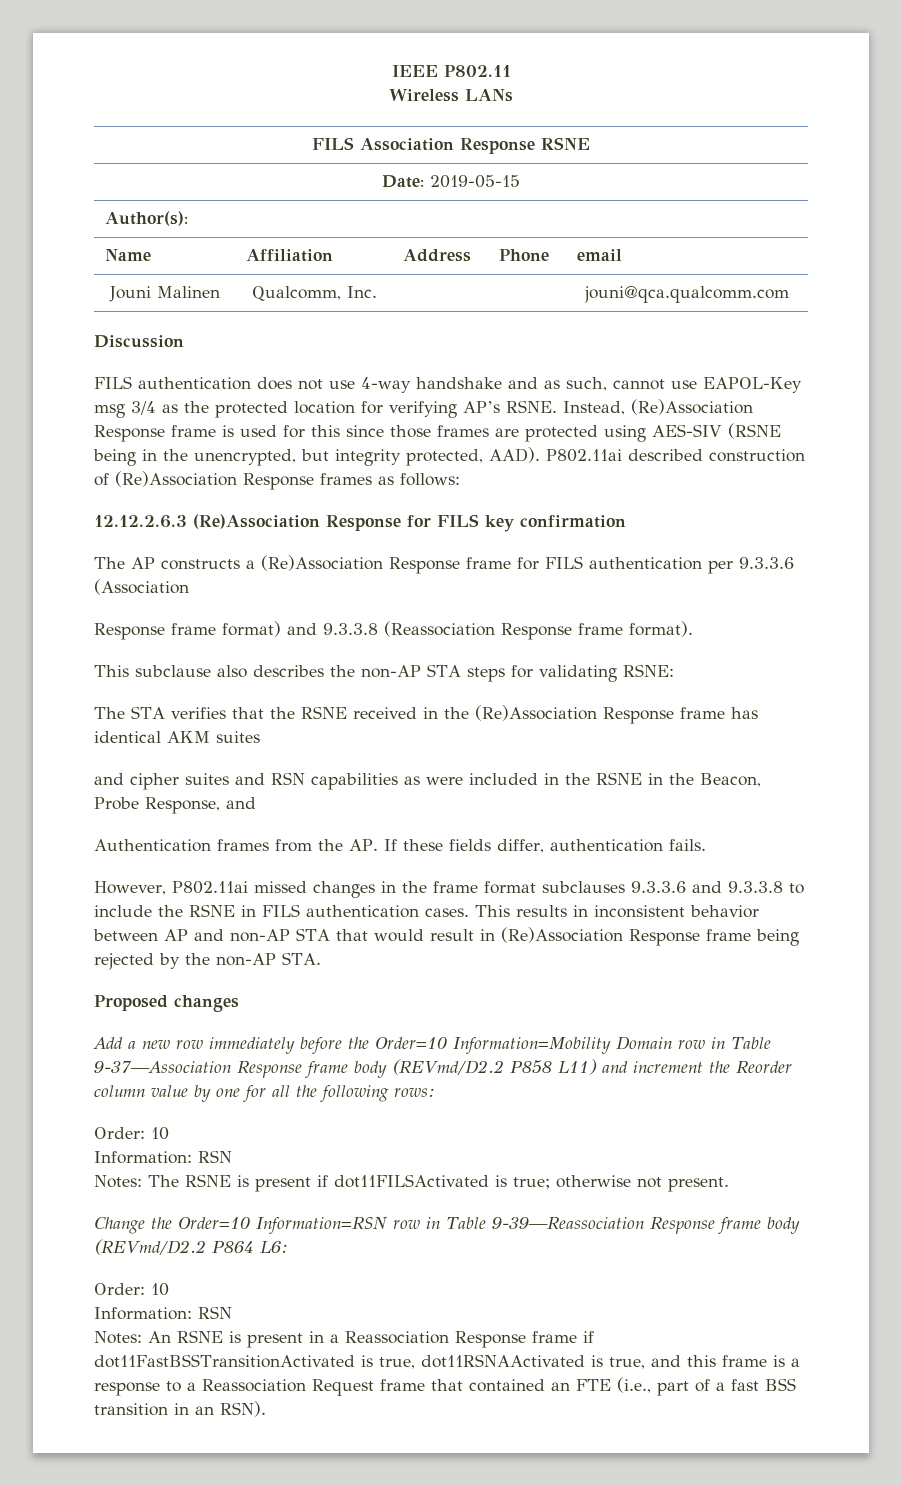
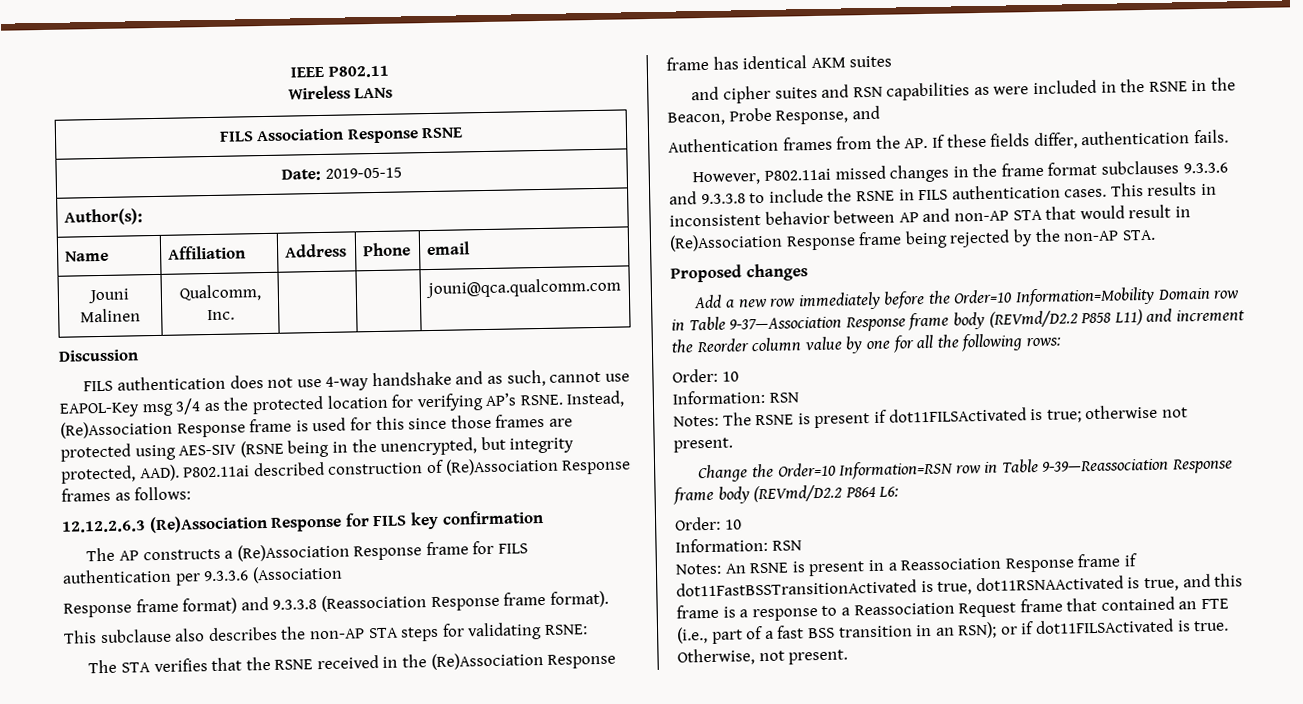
- Notes: An RSNE is present in a Reassociation Response frame if dot11FastBSSTransitionActivated is true, dot11RSNAActivated is true, and this frame is a response to a Reassociation Request frame that contained an FTE (i.e., part of a fast BSS transition in an RSN).
+ Notes: An RSNE is present in a Reassociation Response frame if dot11FastBSSTransitionActivated is true, dot11RSNAActivated is true, and this frame is a response to a Reassociation Request frame that contained an FTE (i.e., part of a fast BSS transition in an RSN); or if dot11FILSActivated is true. Otherwise, not present.

